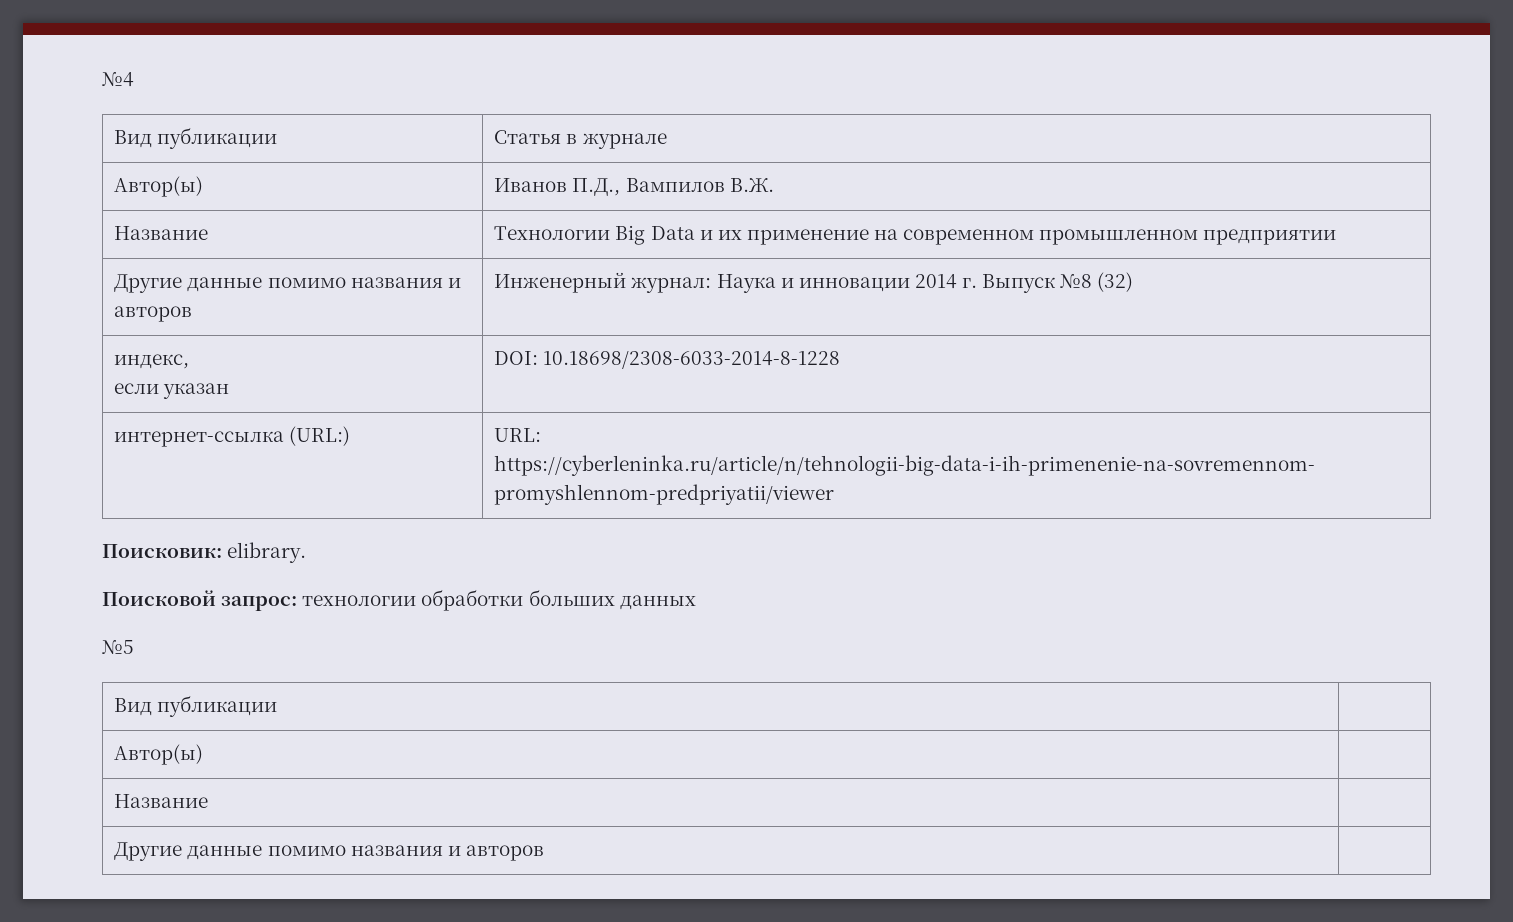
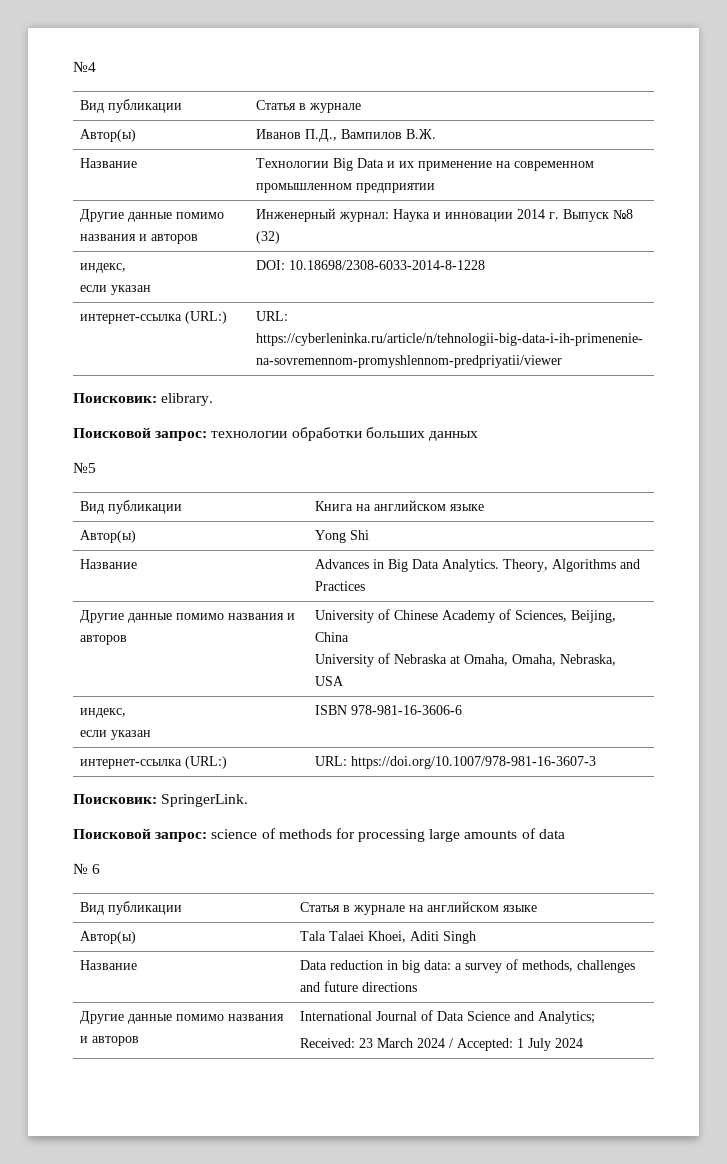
  №5
- Вид публикации |
- Автор(ы) |
- Название |
- Другие данные помимо названия и авторов |
+ Вид публикации | Книга на английском языке
+ Автор(ы) | Yong Shi
+ Название | Advances in Big Data Analytics. Theory, Algorithms and Practices
+ Другие данные помимо названия и авторов | University of Chinese Academy of Sciences, Beijing, China
+ University of Nebraska at Omaha, Omaha, Nebraska, USA
+ индекс,
+ если указан | ISBN 978-981-16-3606-6
+ интернет-ссылка (URL:) | URL: https://doi.org/10.1007/978-981-16-3607-3
+ Поисковик: SpringerLink.
+ Поисковой запрос: science of methods for processing large amounts of data
+ № 6
+ Вид публикации | Статья в журнале на английском языке
+ Автор(ы) | Tala Talaei Khoei, Aditi Singh
+ Название | Data reduction in big data: a survey of methods, challenges and future directions
+ Другие данные помимо названия и авторов | International Journal of Data Science and Analytics;
+ Received: 23 March 2024 / Accepted: 1 July 2024

